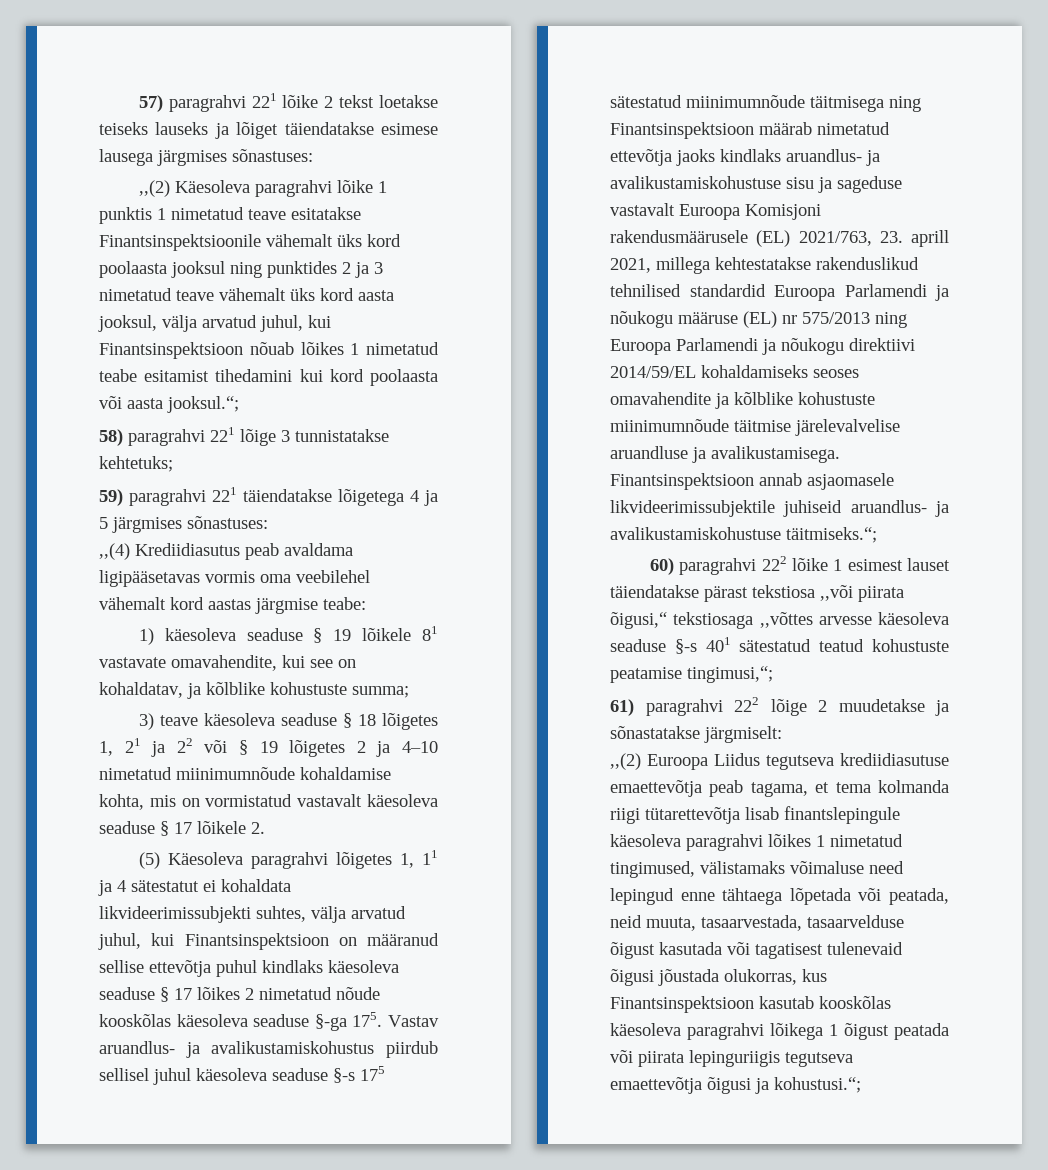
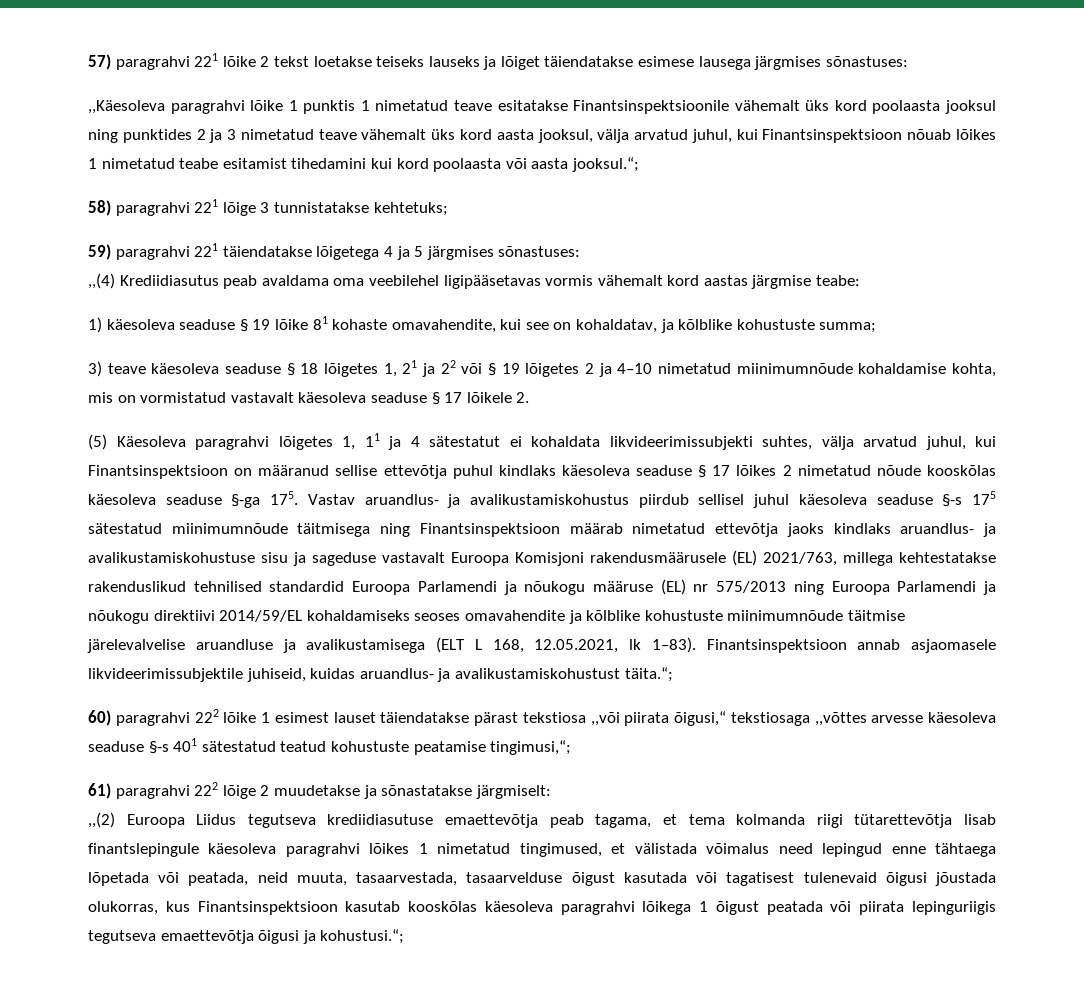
- ,,(2) Käesoleva paragrahvi lõike 1 punktis 1 nimetatud teave esitatakse Finantsinspektsioonile vähemalt üks kord poolaasta jooksul ning punktides 2 ja 3 nimetatud teave vähemalt üks kord aasta jooksul, välja arvatud juhul, kui Finantsinspektsioon nõuab lõikes 1 nimetatud teabe esitamist tihedamini kui kord poolaasta või aasta jooksul.“;
+ ,,Käesoleva paragrahvi lõike 1 punktis 1 nimetatud teave esitatakse Finantsinspektsioonile vähemalt üks kord poolaasta jooksul ning punktides 2 ja 3 nimetatud teave vähemalt üks kord aasta jooksul, välja arvatud juhul, kui Finantsinspektsioon nõuab lõikes 1 nimetatud teabe esitamist tihedamini kui kord poolaasta või aasta jooksul.“;
- ,,(4) Krediidiasutus peab avaldama ligipääsetavas vormis oma veebilehel vähemalt kord aastas järgmise teabe:
+ ,,(4) Krediidiasutus peab avaldama oma veebilehel ligipääsetavas vormis vähemalt kord aastas järgmise teabe:
- 1) käesoleva seaduse § 19 lõikele 81 vastavate omavahendite, kui see on kohaldatav, ja kõlblike kohustuste summa;
+ 1) käesoleva seaduse § 19 lõike 81 kohaste omavahendite, kui see on kohaldatav, ja kõlblike kohustuste summa;
- (5) Käesoleva paragrahvi lõigetes 1, 11 ja 4 sätestatut ei kohaldata likvideerimissubjekti suhtes, välja arvatud juhul, kui Finantsinspektsioon on määranud sellise ettevõtja puhul kindlaks käesoleva seaduse § 17 lõikes 2 nimetatud nõude kooskõlas käesoleva seaduse §-ga 175. Vastav aruandlus- ja avalikustamiskohustus piirdub sellisel juhul käesoleva seaduse §-s 175 sätestatud miinimumnõude täitmisega ning Finantsinspektsioon määrab nimetatud ettevõtja jaoks kindlaks aruandlus- ja avalikustamiskohustuse sisu ja sageduse vastavalt Euroopa Komisjoni rakendusmäärusele (EL) 2021/763, 23. aprill 2021, millega kehtestatakse rakenduslikud tehnilised standardid Euroopa Parlamendi ja nõukogu määruse (EL) nr 575/2013 ning Euroopa Parlamendi ja nõukogu direktiivi 2014/59/EL kohaldamiseks seoses omavahendite ja kõlblike kohustuste miinimumnõude täitmise järelevalvelise aruandluse ja avalikustamisega. Finantsinspektsioon annab asjaomasele likvideerimissubjektile juhiseid aruandlus- ja avalikustamiskohustuse täitmiseks.“;
+ (5) Käesoleva paragrahvi lõigetes 1, 11 ja 4 sätestatut ei kohaldata likvideerimissubjekti suhtes, välja arvatud juhul, kui Finantsinspektsioon on määranud sellise ettevõtja puhul kindlaks käesoleva seaduse § 17 lõikes 2 nimetatud nõude kooskõlas käesoleva seaduse §-ga 175. Vastav aruandlus- ja avalikustamiskohustus piirdub sellisel juhul käesoleva seaduse §-s 175 sätestatud miinimumnõude täitmisega ning Finantsinspektsioon määrab nimetatud ettevõtja jaoks kindlaks aruandlus- ja avalikustamiskohustuse sisu ja sageduse vastavalt Euroopa Komisjoni rakendusmäärusele (EL) 2021/763, millega kehtestatakse rakenduslikud tehnilised standardid Euroopa Parlamendi ja nõukogu määruse (EL) nr 575/2013 ning Euroopa Parlamendi ja nõukogu direktiivi 2014/59/EL kohaldamiseks seoses omavahendite ja kõlblike kohustuste miinimumnõude täitmise järelevalvelise aruandluse ja avalikustamisega (ELT L 168, 12.05.2021, lk 1–83). Finantsinspektsioon annab asjaomasele likvideerimissubjektile juhiseid, kuidas aruandlus- ja avalikustamiskohustust täita.“;
- ,,(2) Euroopa Liidus tegutseva krediidiasutuse emaettevõtja peab tagama, et tema kolmanda riigi tütarettevõtja lisab finantslepingule käesoleva paragrahvi lõikes 1 nimetatud tingimused, välistamaks võimaluse need lepingud enne tähtaega lõpetada või peatada, neid muuta, tasaarvestada, tasaarvelduse õigust kasutada või tagatisest tulenevaid õigusi jõustada olukorras, kus Finantsinspektsioon kasutab kooskõlas käesoleva paragrahvi lõikega 1 õigust peatada või piirata lepinguriigis tegutseva emaettevõtja õigusi ja kohustusi.“;
+ ,,(2) Euroopa Liidus tegutseva krediidiasutuse emaettevõtja peab tagama, et tema kolmanda riigi tütarettevõtja lisab finantslepingule käesoleva paragrahvi lõikes 1 nimetatud tingimused, et välistada võimalus need lepingud enne tähtaega lõpetada või peatada, neid muuta, tasaarvestada, tasaarvelduse õigust kasutada või tagatisest tulenevaid õigusi jõustada olukorras, kus Finantsinspektsioon kasutab kooskõlas käesoleva paragrahvi lõikega 1 õigust peatada või piirata lepinguriigis tegutseva emaettevõtja õigusi ja kohustusi.“;

